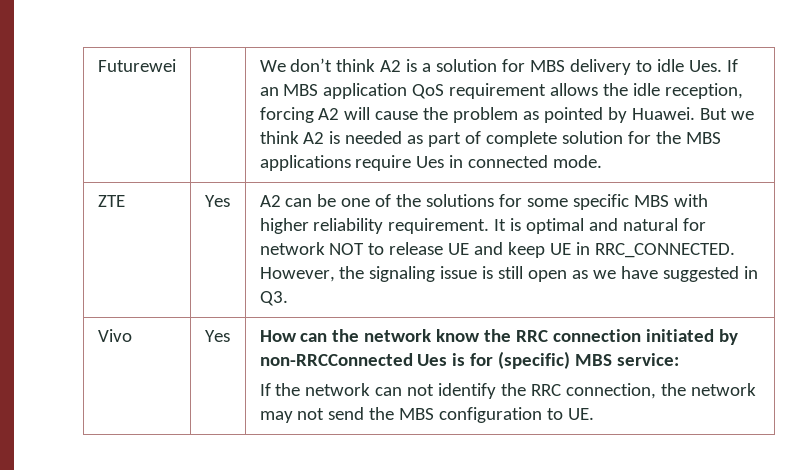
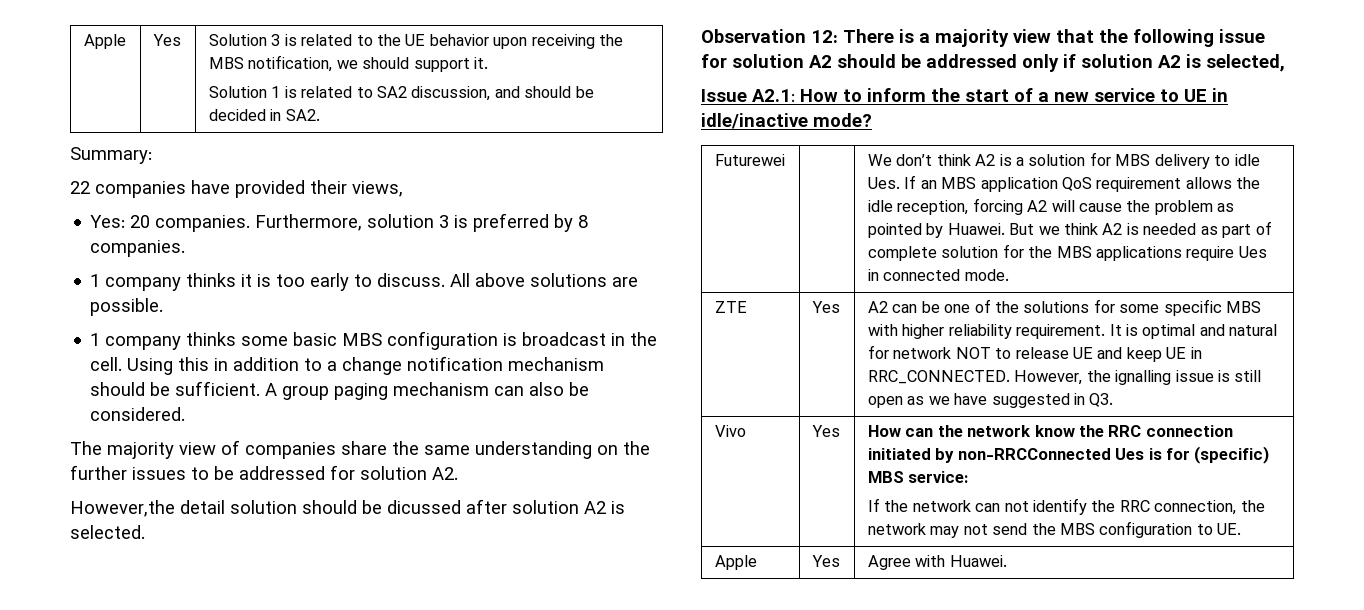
+ Apple | Yes | Solution 3 is related to the UE behavior upon receiving the MBS notification, we should support it.
+ Solution 1 is related to SA2 discussion, and should be decided in SA2.
+ Summary:
+ 22 companies have provided their views,
+ Yes: 20 companies. Furthermore, solution 3 is preferred by 8 companies.
+ 1 company thinks it is too early to discuss. All above solutions are possible.
+ 1 company thinks some basic MBS configuration is broadcast in the cell. Using this in addition to a change notification mechanism should be sufficient. A group paging mechanism can also be considered.
+ The majority view of companies share the same understanding on the further issues to be addressed for solution A2.
+ However,the detail solution should be dicussed after solution A2 is selected.
+ Observation 12: There is a majority view that the following issue for solution A2 should be addressed only if solution A2 is selected,
+ Issue A2.1: How to inform the start of a new service to UE in idle/inactive mode?
- However, the signaling issue is still open as we have suggested in Q3.
+ However, the ignalling issue is still open as we have suggested in Q3.
+ Apple | Yes | Agree with Huawei.

